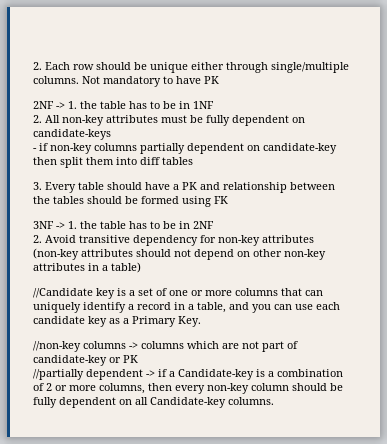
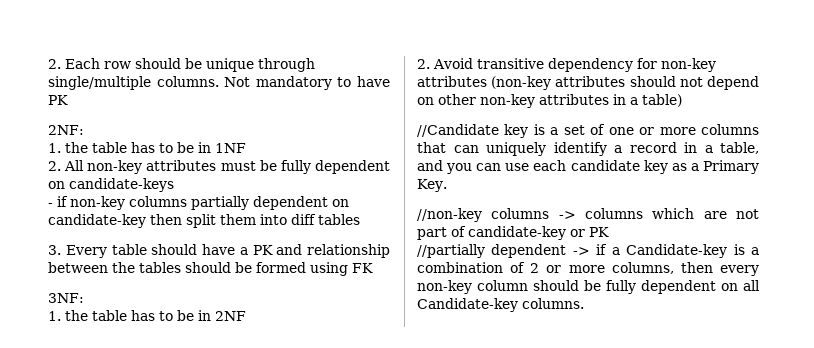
- 2. Each row should be unique either through single/multiple columns.
+ 2. Each row should be unique through single/multiple columns.
- 2NF -> 1. the table has to be in 1NF
+ 2NF:
+ 1. the table has to be in 1NF
- 3NF -> 1. the table has to be in 2NF
+ 3NF:
+ 1. the table has to be in 2NF

